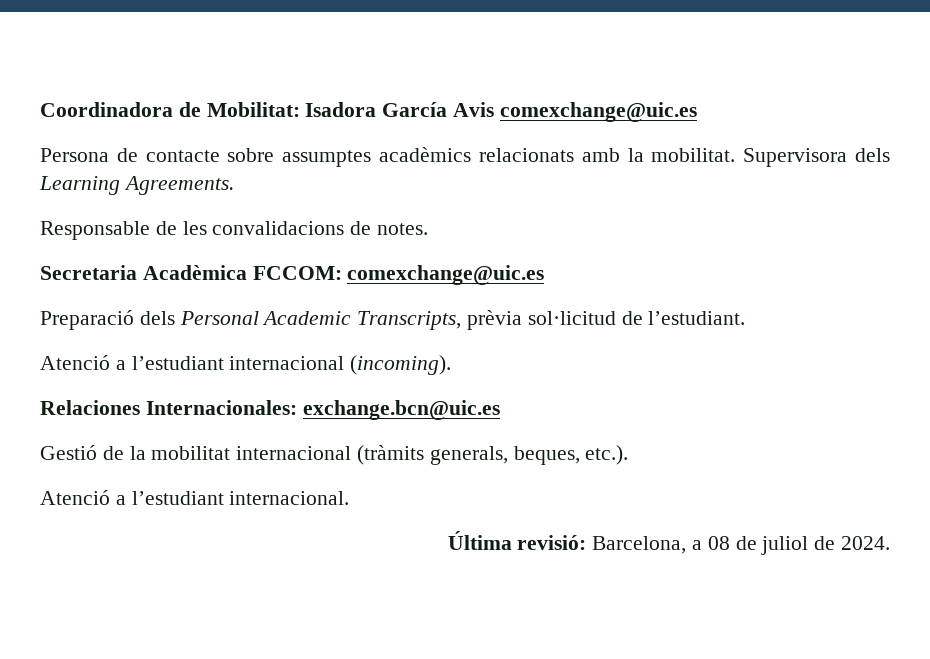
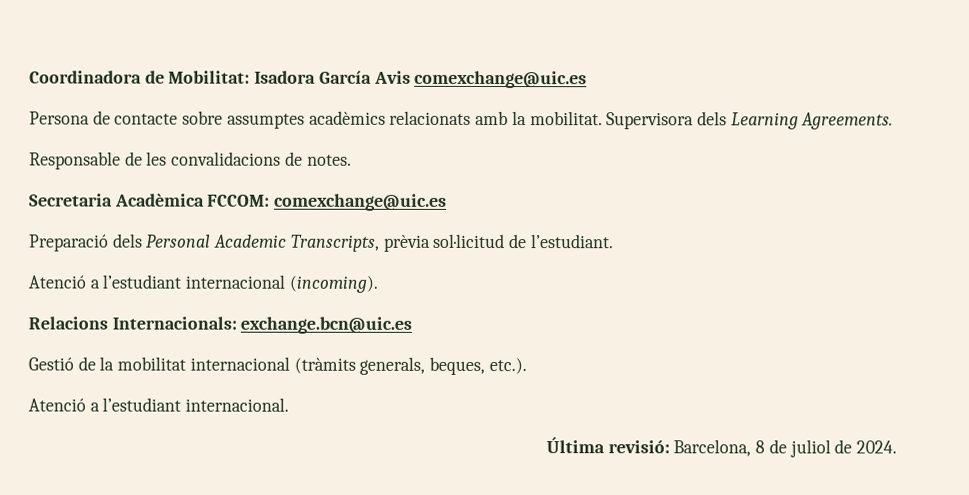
- Relaciones Internacionales: exchange.bcn@uic.es
+ Relacions Internacionals: exchange.bcn@uic.es
- Última revisió: Barcelona, a 08 de juliol de 2024.
+ Última revisió: Barcelona, 8 de juliol de 2024.

